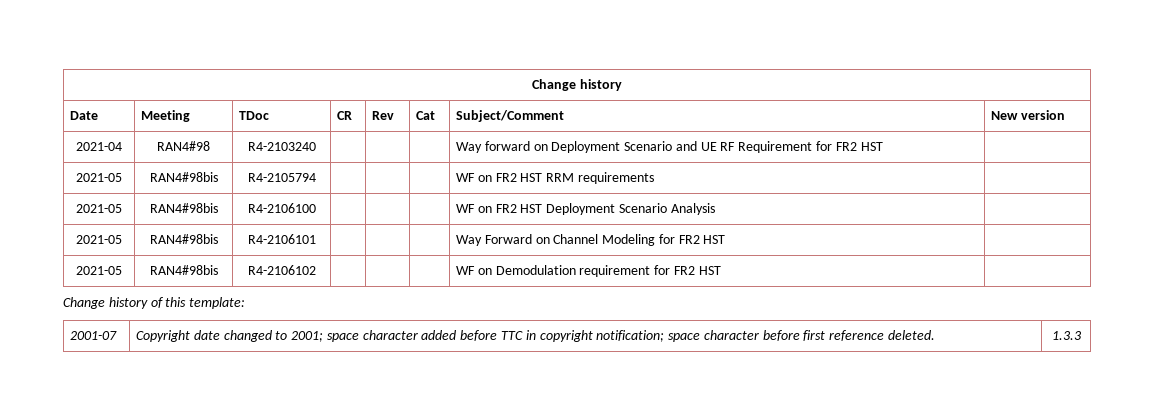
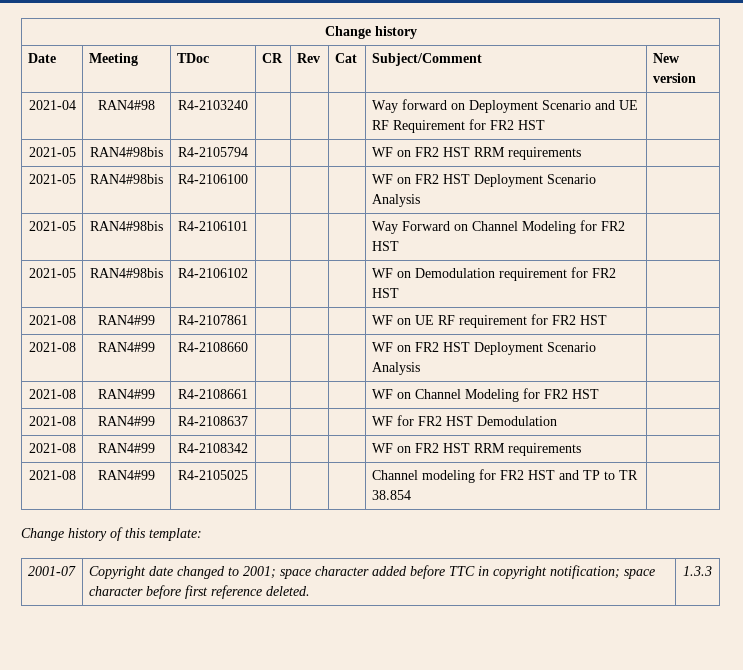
+ 2021-08 | RAN4#99 | R4-2107861 | | | | WF on UE RF requirement for FR2 HST |
+ 2021-08 | RAN4#99 | R4-2108660 | | | | WF on FR2 HST Deployment Scenario Analysis |
+ 2021-08 | RAN4#99 | R4-2108661 | | | | WF on Channel Modeling for FR2 HST |
+ 2021-08 | RAN4#99 | R4-2108637 | | | | WF for FR2 HST Demodulation |
+ 2021-08 | RAN4#99 | R4-2108342 | | | | WF on FR2 HST RRM requirements |
+ 2021-08 | RAN4#99 | R4-2105025 | | | | Channel modeling for FR2 HST and TP to TR 38.854 |

